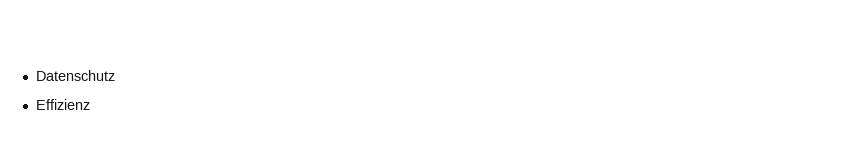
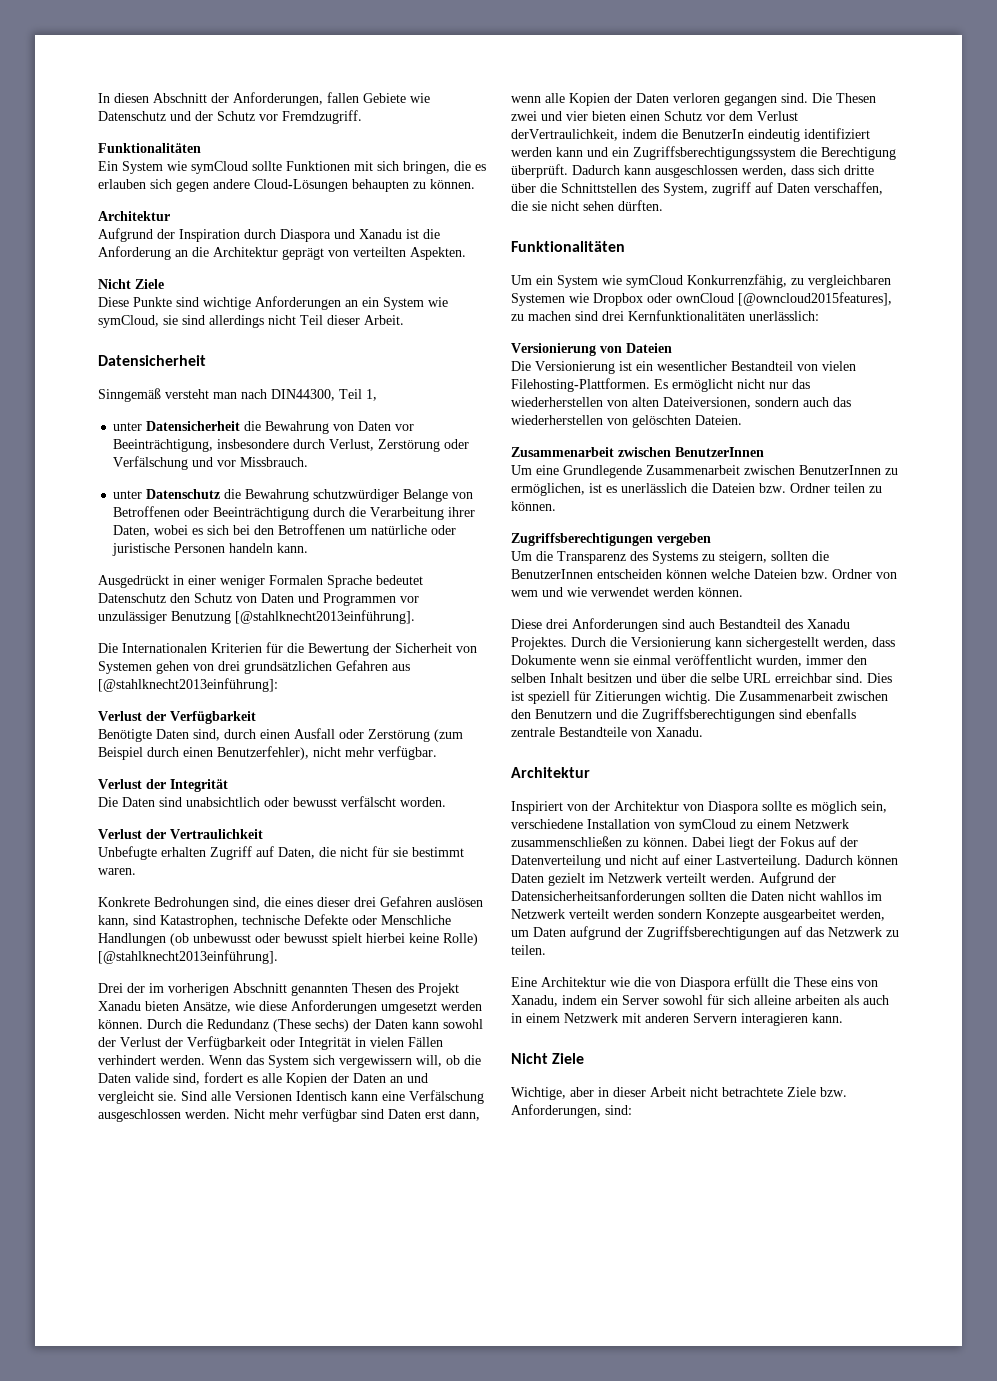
- Datenschutz
- Effizienz
+ In diesen Abschnitt der Anforderungen, fallen Gebiete wie Datenschutz und der Schutz vor Fremdzugriff.
+ Funktionalitäten
+ Ein System wie symCloud sollte Funktionen mit sich bringen, die es erlauben sich gegen andere Cloud-Lösungen behaupten zu können.
+ Architektur
+ Aufgrund der Inspiration durch Diaspora und Xanadu ist die Anforderung an die Architektur geprägt von verteilten Aspekten.
+ Nicht Ziele
+ Diese Punkte sind wichtige Anforderungen an ein System wie symCloud, sie sind allerdings nicht Teil dieser Arbeit.
+ Datensicherheit
+ Sinngemäß versteht man nach DIN44300, Teil 1,
+ unter Datensicherheit die Bewahrung von Daten vor Beeinträchtigung, insbesondere durch Verlust, Zerstörung oder Verfälschung und vor Missbrauch.
+ unter Datenschutz die Bewahrung schutzwürdiger Belange von Betroffenen oder Beeinträchtigung durch die Verarbeitung ihrer Daten, wobei es sich bei den Betroffenen um natürliche oder juristische Personen handeln kann.
+ Ausgedrückt in einer weniger Formalen Sprache bedeutet Datenschutz den Schutz von Daten und Programmen vor unzulässiger Benutzung [@stahlknecht2013einführung].
+ Die Internationalen Kriterien für die Bewertung der Sicherheit von Systemen gehen von drei grundsätzlichen Gefahren aus [@stahlknecht2013einführung]:
+ Verlust der Verfügbarkeit
+ Benötigte Daten sind, durch einen Ausfall oder Zerstörung (zum Beispiel durch einen Benutzerfehler), nicht mehr verfügbar.
+ Verlust der Integrität
+ Die Daten sind unabsichtlich oder bewusst verfälscht worden.
+ Verlust der Vertraulichkeit
+ Unbefugte erhalten Zugriff auf Daten, die nicht für sie bestimmt waren.
+ Konkrete Bedrohungen sind, die eines dieser drei Gefahren auslösen kann, sind Katastrophen, technische Defekte oder Menschliche Handlungen (ob unbewusst oder bewusst spielt hierbei keine Rolle) [@stahlknecht2013einführung].
+ Drei der im vorherigen Abschnitt genannten Thesen des Projekt Xanadu bieten Ansätze, wie diese Anforderungen umgesetzt werden können. Durch die Redundanz (These sechs) der Daten kann sowohl der Verlust der Verfügbarkeit oder Integrität in vielen Fällen verhindert werden. Wenn das System sich vergewissern will, ob die Daten valide sind, fordert es alle Kopien der Daten an und vergleicht sie. Sind alle Versionen Identisch kann eine Verfälschung ausgeschlossen werden. Nicht mehr verfügbar sind Daten erst dann, wenn alle Kopien der Daten verloren gegangen sind. Die Thesen zwei und vier bieten einen Schutz vor dem Verlust derVertraulichkeit, indem die BenutzerIn eindeutig identifiziert werden kann und ein Zugriffsberechtigungssystem die Berechtigung überprüft. Dadurch kann ausgeschlossen werden, dass sich dritte über die Schnittstellen des System, zugriff auf Daten verschaffen, die sie nicht sehen dürften.
+ Funktionalitäten
+ Um ein System wie symCloud Konkurrenzfähig, zu vergleichbaren Systemen wie Dropbox oder ownCloud [@owncloud2015features], zu machen sind drei Kernfunktionalitäten unerlässlich:
+ Versionierung von Dateien
+ Die Versionierung ist ein wesentlicher Bestandteil von vielen Filehosting-Plattformen. Es ermöglicht nicht nur das wiederherstellen von alten Dateiversionen, sondern auch das wiederherstellen von gelöschten Dateien.
+ Zusammenarbeit zwischen BenutzerInnen
+ Um eine Grundlegende Zusammenarbeit zwischen BenutzerInnen zu ermöglichen, ist es unerlässlich die Dateien bzw. Ordner teilen zu können.
+ Zugriffsberechtigungen vergeben
+ Um die Transparenz des Systems zu steigern, sollten die BenutzerInnen entscheiden können welche Dateien bzw. Ordner von wem und wie verwendet werden können.
+ Diese drei Anforderungen sind auch Bestandteil des Xanadu Projektes. Durch die Versionierung kann sichergestellt werden, dass Dokumente wenn sie einmal veröffentlicht wurden, immer den selben Inhalt besitzen und über die selbe URL erreichbar sind. Dies ist speziell für Zitierungen wichtig. Die Zusammenarbeit zwischen den Benutzern und die Zugriffsberechtigungen sind ebenfalls zentrale Bestandteile von Xanadu.
+ Architektur
+ Inspiriert von der Architektur von Diaspora sollte es möglich sein, verschiedene Installation von symCloud zu einem Netzwerk zusammenschließen zu können. Dabei liegt der Fokus auf der Datenverteilung und nicht auf einer Lastverteilung. Dadurch können Daten gezielt im Netzwerk verteilt werden. Aufgrund der Datensicherheitsanforderungen sollten die Daten nicht wahllos im Netzwerk verteilt werden sondern Konzepte ausgearbeitet werden, um Daten aufgrund der Zugriffsberechtigungen auf das Netzwerk zu teilen.
+ Eine Architektur wie die von Diaspora erfüllt die These eins von Xanadu, indem ein Server sowohl für sich alleine arbeiten als auch in einem Netzwerk mit anderen Servern interagieren kann.
+ Nicht Ziele
+ Wichtige, aber in dieser Arbeit nicht betrachtete Ziele bzw. Anforderungen, sind:

